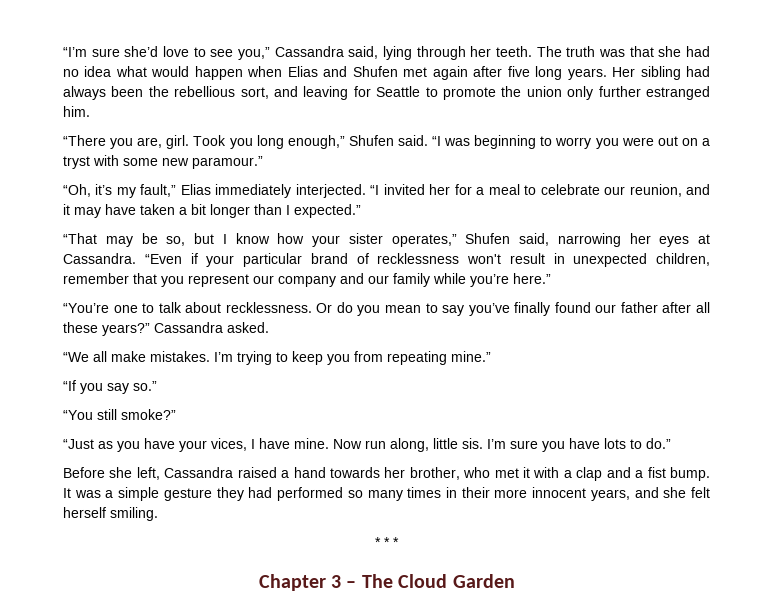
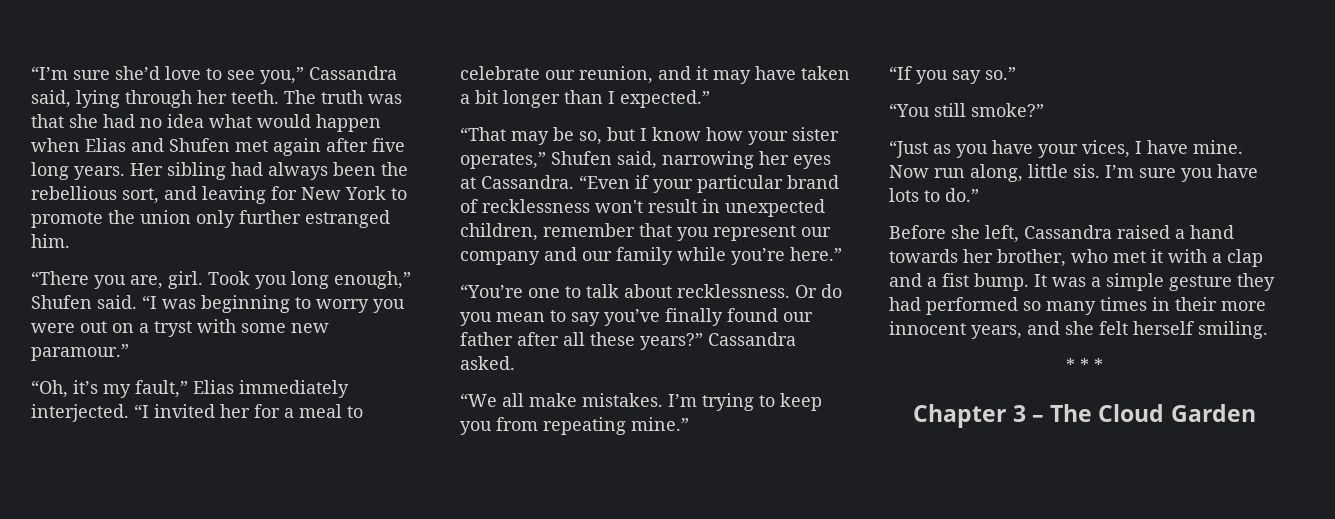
- Her sibling had always been the rebellious sort, and leaving for Seattle to promote the union only further estranged him.
+ Her sibling had always been the rebellious sort, and leaving for New York to promote the union only further estranged him.

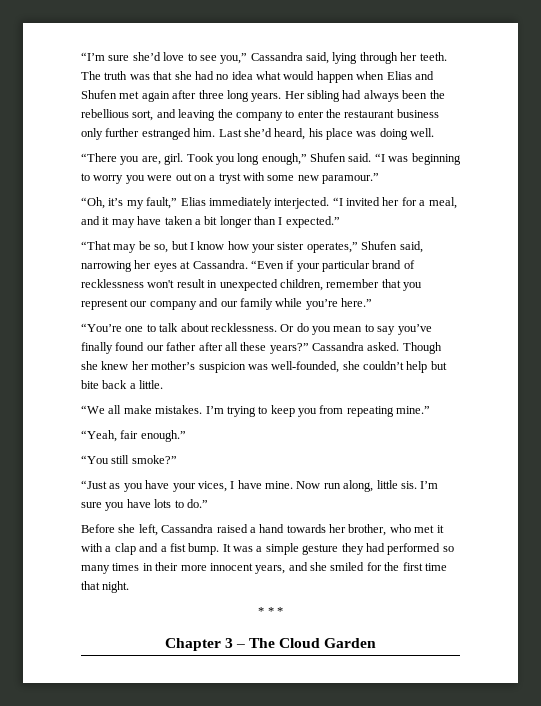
- The truth was that she had no idea what would happen when Elias and Shufen met again after five long years.
+ The truth was that she had no idea what would happen when Elias and Shufen met again after three long years.
- Her sibling had always been the rebellious sort, and leaving for New York to promote the union only further estranged him.
+ Her sibling had always been the rebellious sort, and leaving the company to enter the restaurant business only further estranged him. Last she’d heard, his place was doing well.
- “I invited her for a meal to celebrate our reunion, and it may have taken a bit longer than I expected.”
+ “I invited her for a meal, and it may have taken a bit longer than I expected.”
+ Though she knew her mother’s suspicion was well-founded, she couldn’t help but bite back a little.
- “If you say so.”
+ “Yeah, fair enough.”
- It was a simple gesture they had performed so many times in their more innocent years, and she felt herself smiling.
+ It was a simple gesture they had performed so many times in their more innocent years, and she smiled for the first time that night.

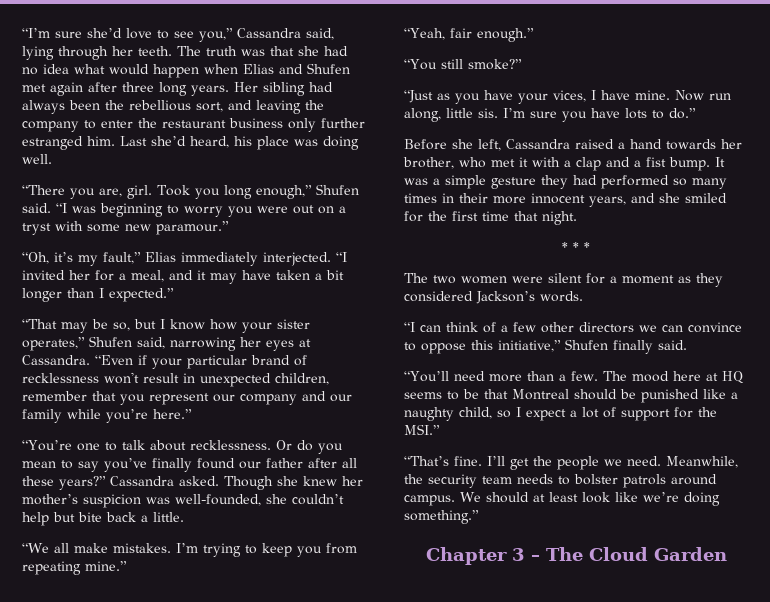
+ The two women were silent for a moment as they considered Jackson’s words.
+ “I can think of a few other directors we can convince to oppose this initiative,” Shufen finally said.
+ “You’ll need more than a few. The mood here at HQ seems to be that Montreal should be punished like a naughty child, so I expect a lot of support for the MSI.”
+ “That’s fine. I’ll get the people we need. Meanwhile, the security team needs to bolster patrols around campus. We should at least look like we’re doing something.”

